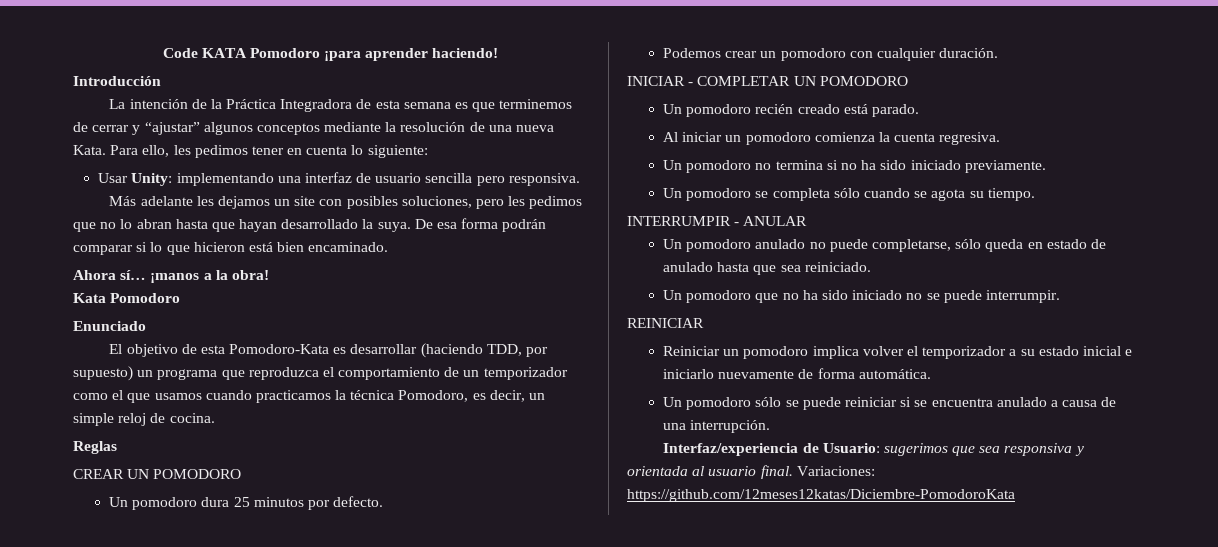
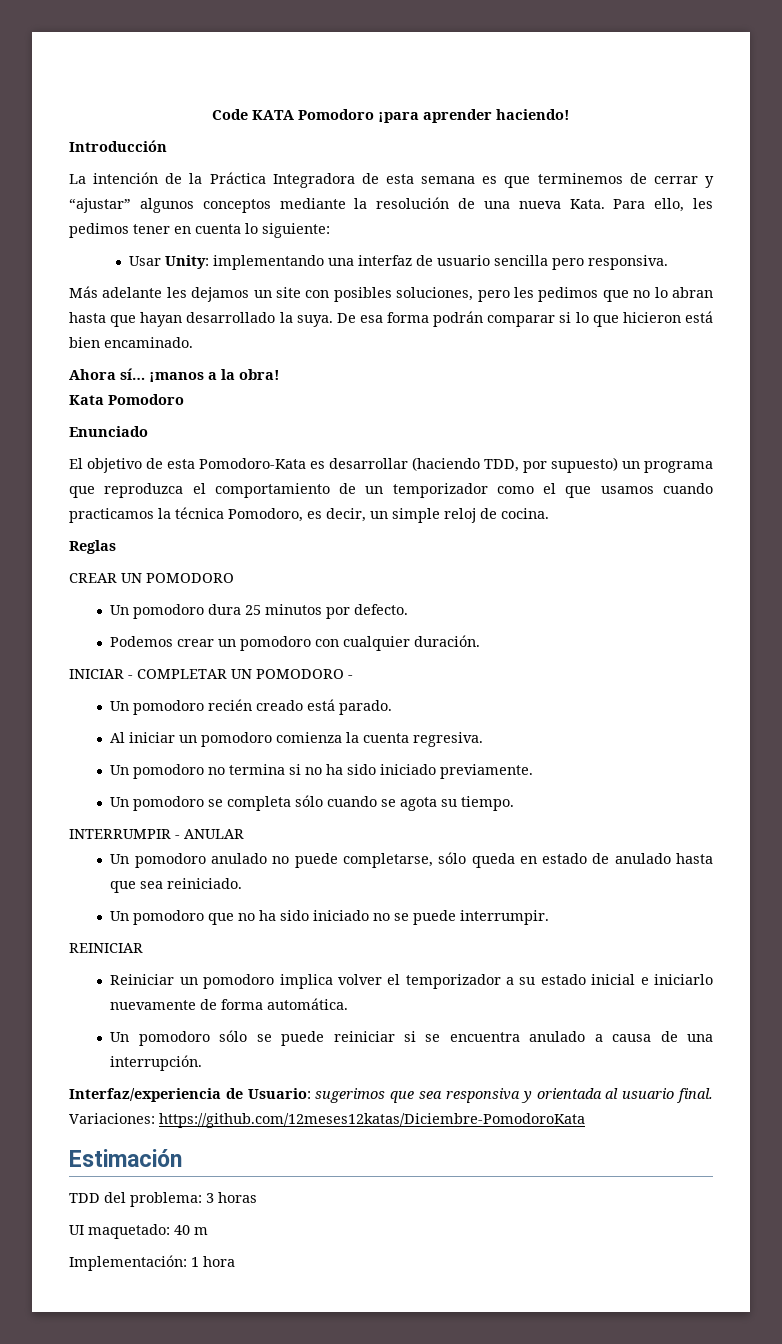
- INICIAR - COMPLETAR UN POMODORO
+ INICIAR - COMPLETAR UN POMODORO -
+ Estimación
+ TDD del problema: 3 horas
+ UI maquetado: 40 m
+ Implementación: 1 hora

